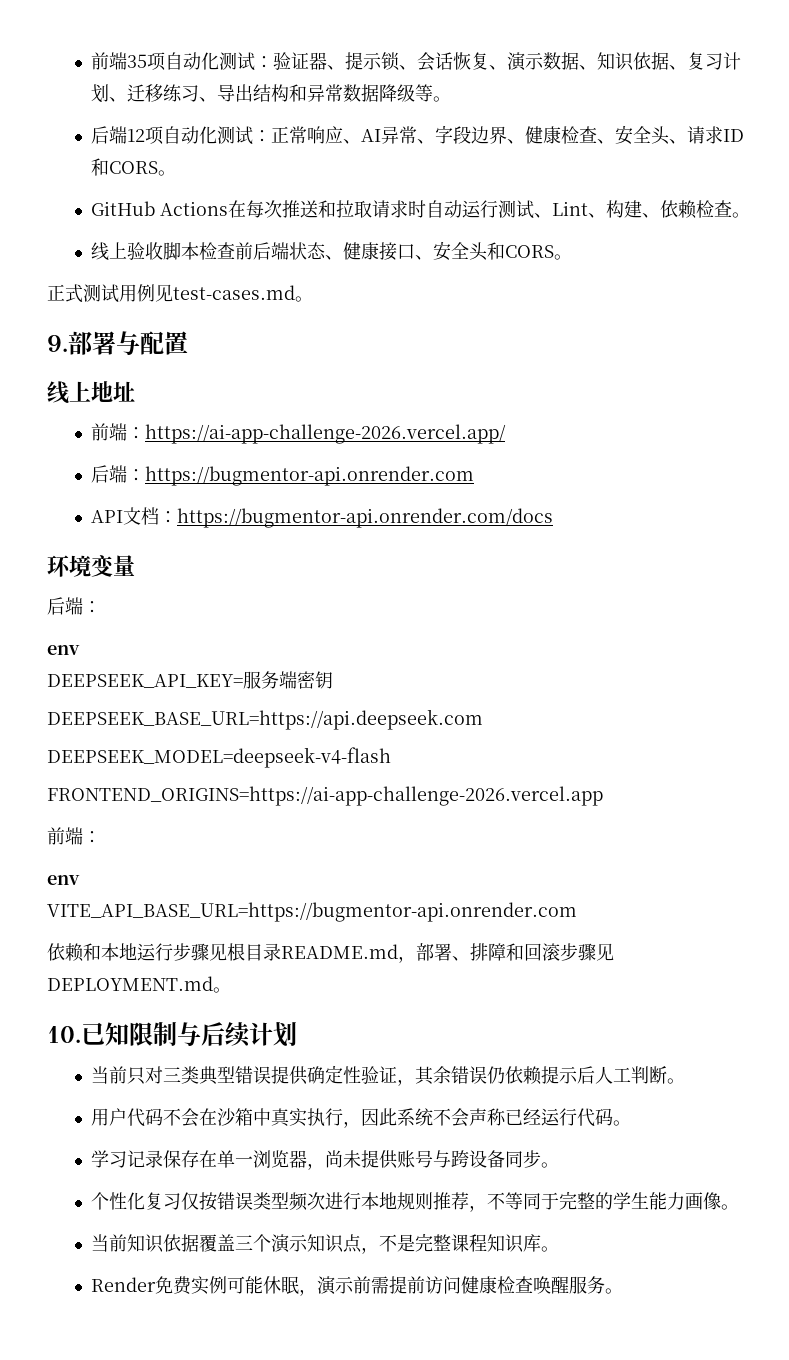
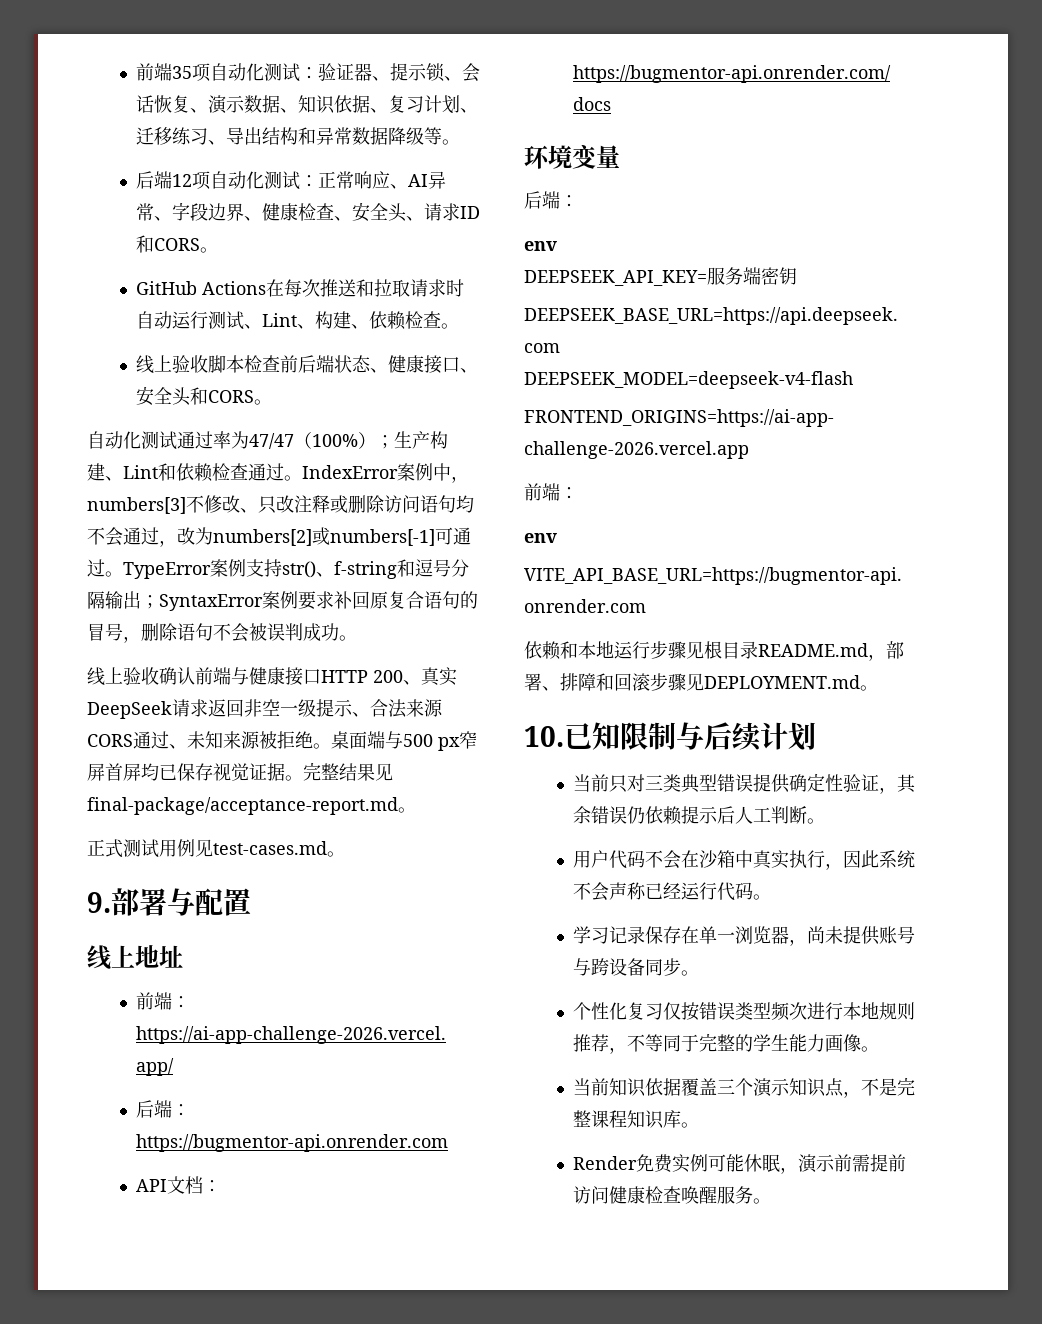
+ 自动化测试通过率为47/47（100%）；生产构建、Lint和依赖检查通过。IndexError案例中，numbers[3]不修改、只改注释或删除访问语句均不会通过，改为numbers[2]或numbers[-1]可通过。TypeError案例支持str()、f-string和逗号分隔输出；SyntaxError案例要求补回原复合语句的冒号，删除语句不会被误判成功。
+ 线上验收确认前端与健康接口HTTP 200、真实DeepSeek请求返回非空一级提示、合法来源CORS通过、未知来源被拒绝。桌面端与500 px窄屏首屏均已保存视觉证据。完整结果见final-package/acceptance-report.md。

